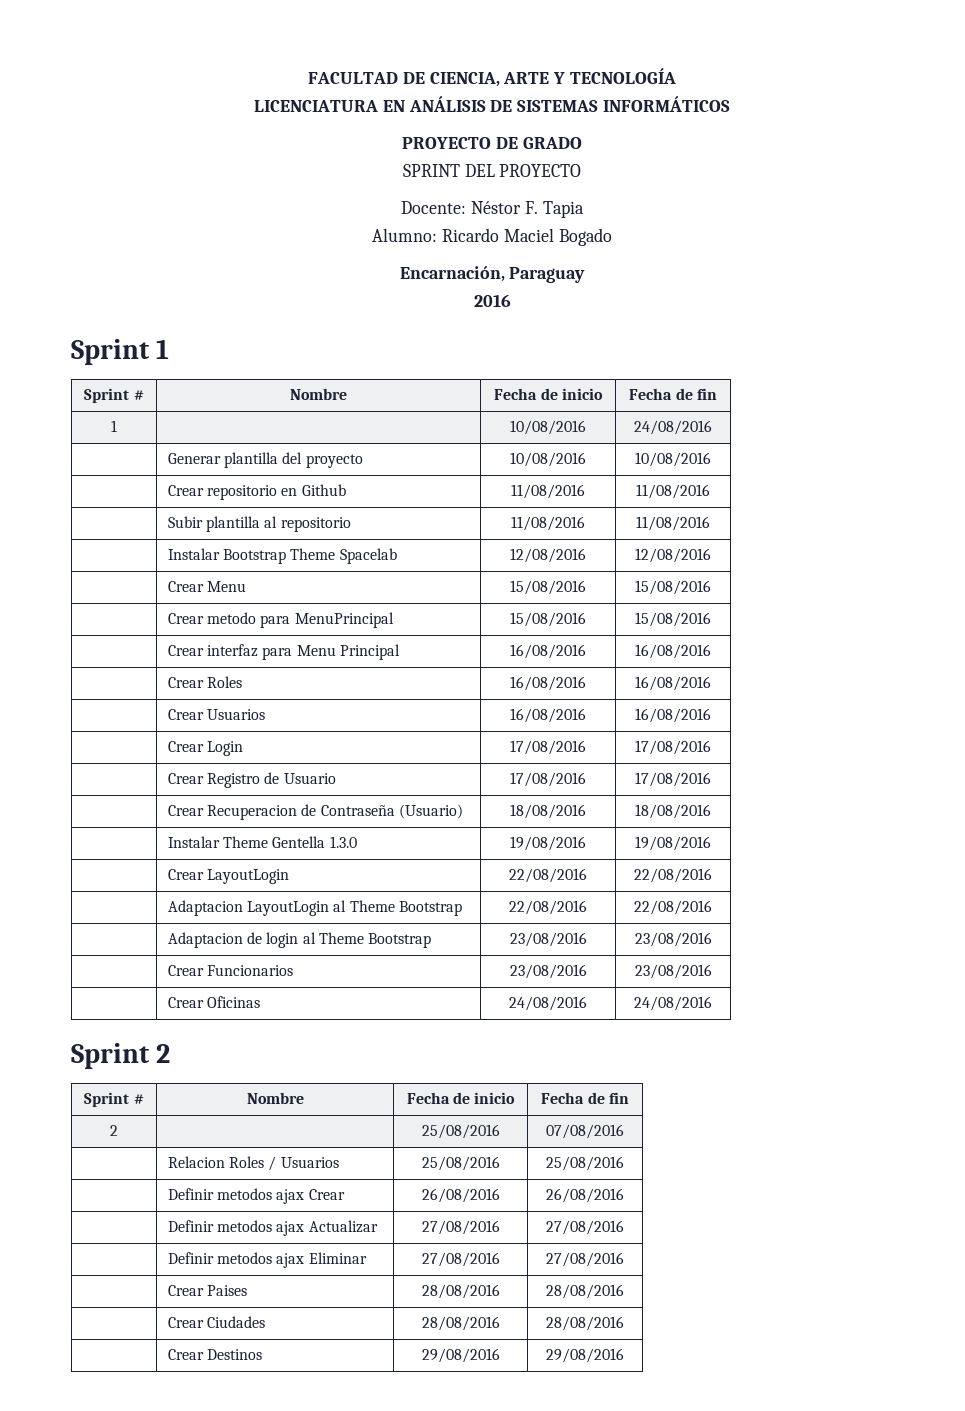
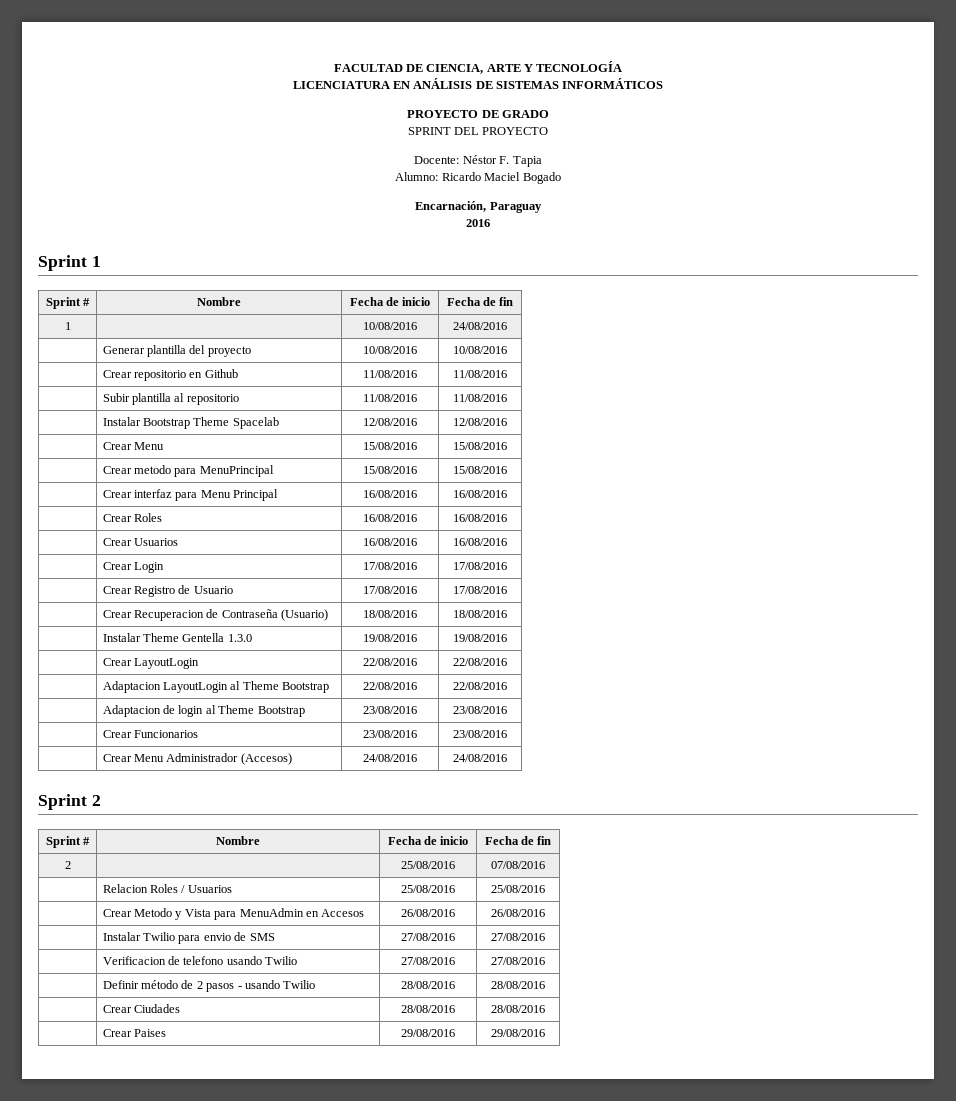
- | Crear Oficinas | 24/08/2016 | 24/08/2016
+ | Crear Menu Administrador (Accesos) | 24/08/2016 | 24/08/2016
- | Definir metodos ajax Crear | 26/08/2016 | 26/08/2016
- | Definir metodos ajax Actualizar | 27/08/2016 | 27/08/2016
- | Definir metodos ajax Eliminar | 27/08/2016 | 27/08/2016
- | Crear Paises | 28/08/2016 | 28/08/2016
+ | Crear Metodo y Vista para MenuAdmin en Accesos | 26/08/2016 | 26/08/2016
+ | Instalar Twilio para envio de SMS | 27/08/2016 | 27/08/2016
+ | Verificacion de telefono usando Twilio | 27/08/2016 | 27/08/2016
+ | Definir método de 2 pasos - usando Twilio | 28/08/2016 | 28/08/2016
- | Crear Destinos | 29/08/2016 | 29/08/2016
+ | Crear Paises | 29/08/2016 | 29/08/2016

